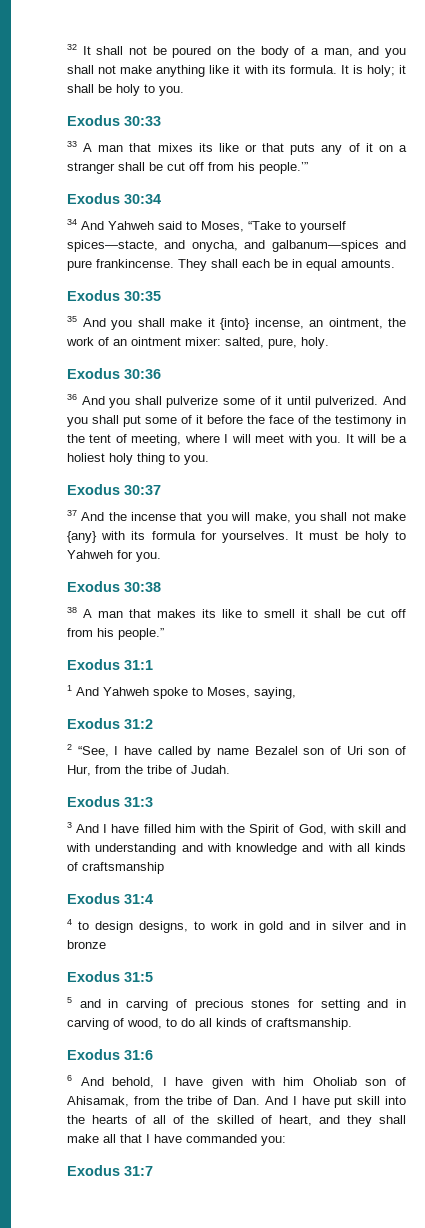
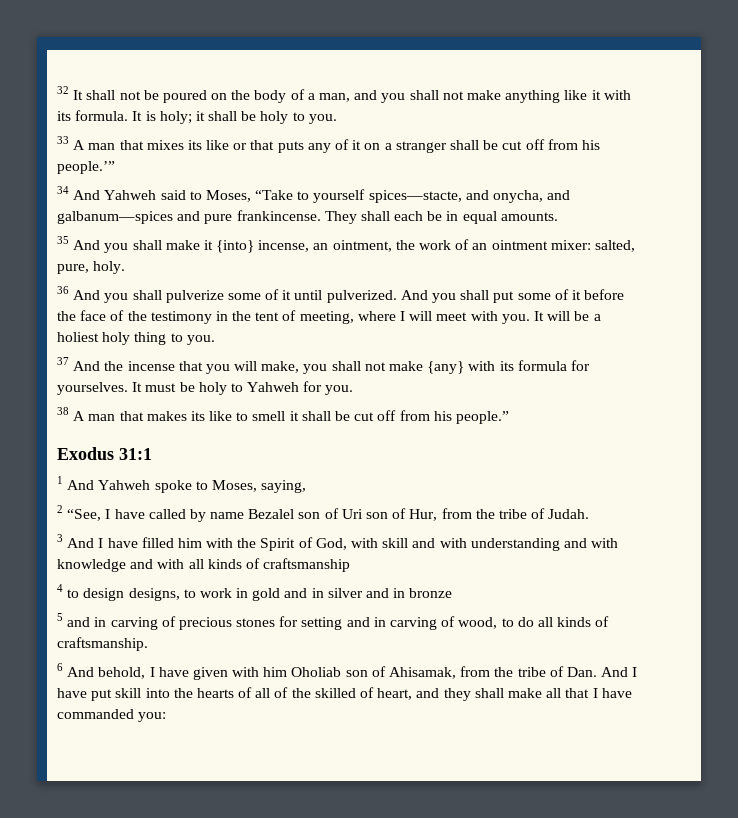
- Exodus 30:33
- Exodus 30:34
- Exodus 30:35
- Exodus 30:36
- Exodus 30:37
- Exodus 30:38
- Exodus 31:2
- Exodus 31:3
- Exodus 31:4
- Exodus 31:5
- Exodus 31:6
- Exodus 31:7

